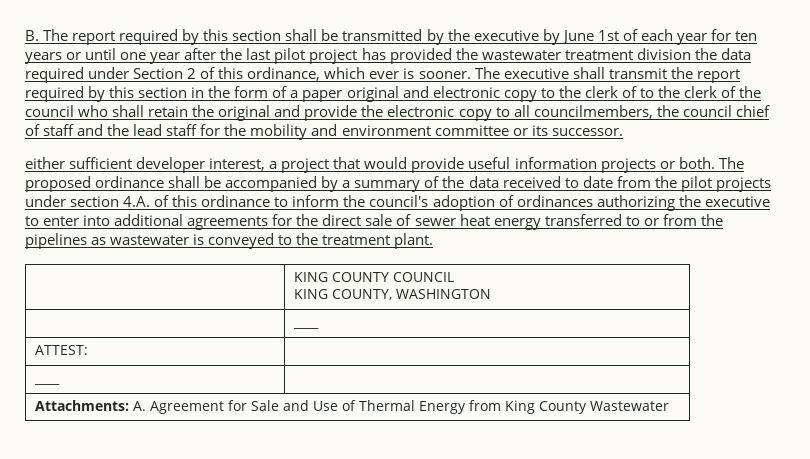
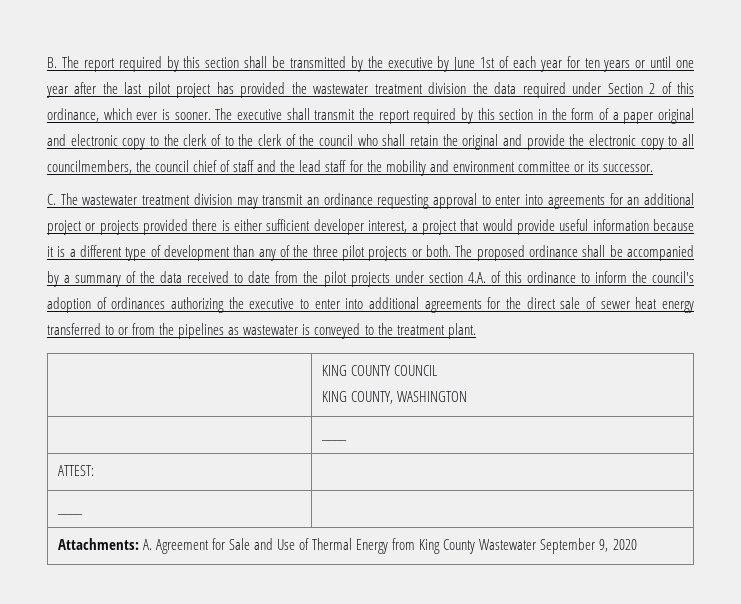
- either sufficient developer interest, a project that would provide useful information projects or both.
+ C. The wastewater treatment division may transmit an ordinance requesting approval to enter into agreements for an additional project or projects provided there is either sufficient developer interest, a project that would provide useful information because it is a different type of development than any of the three pilot projects or both.
- Attachments: A. Agreement for Sale and Use of Thermal Energy from King County Wastewater
+ Attachments: A. Agreement for Sale and Use of Thermal Energy from King County Wastewater September 9, 2020

